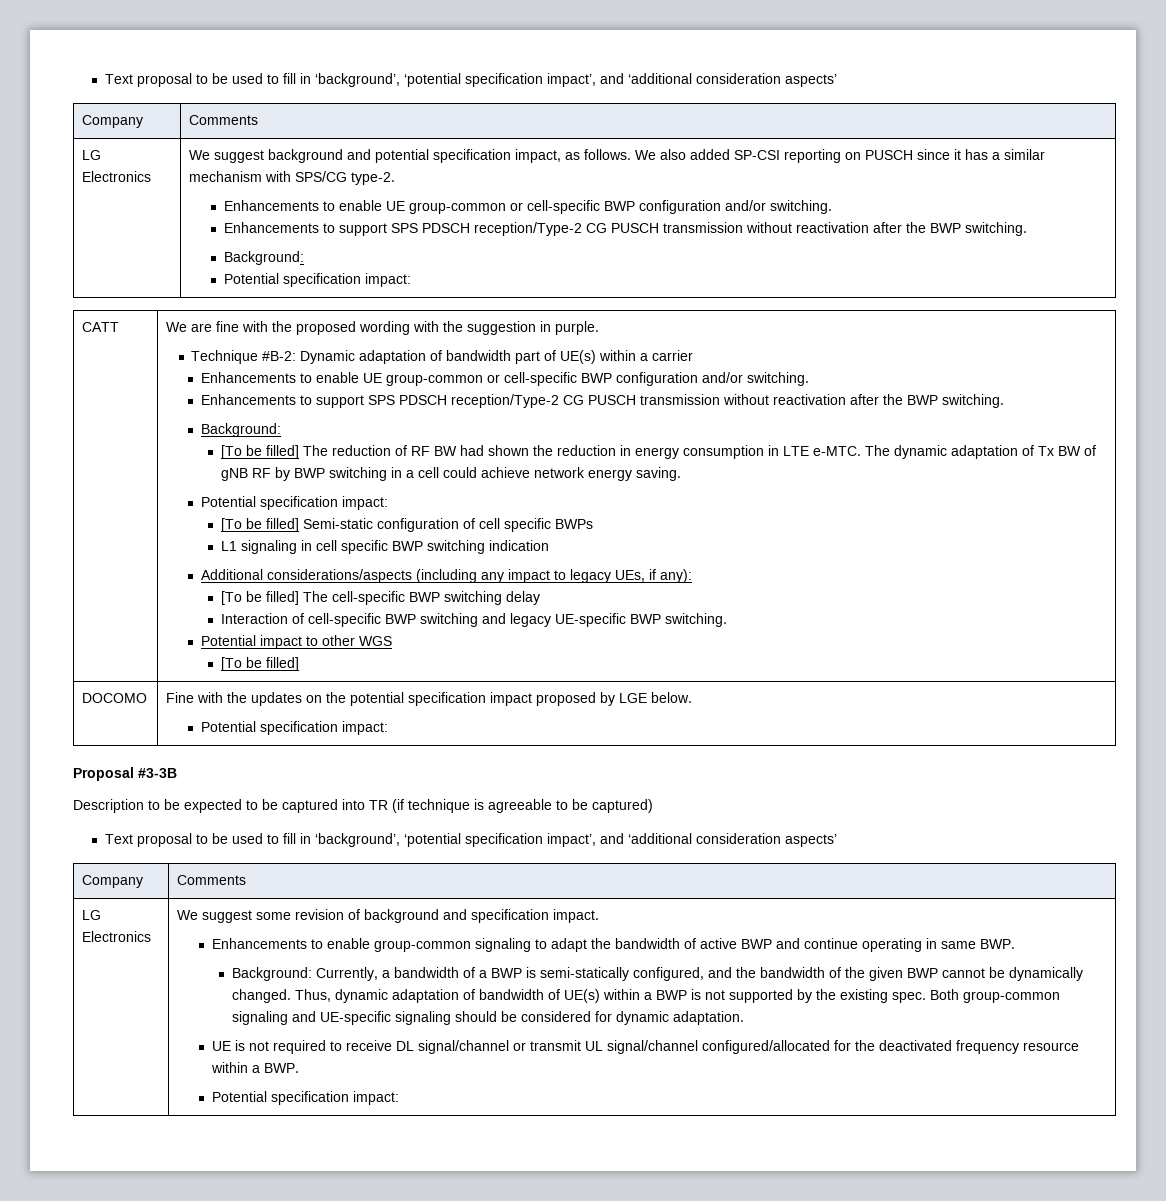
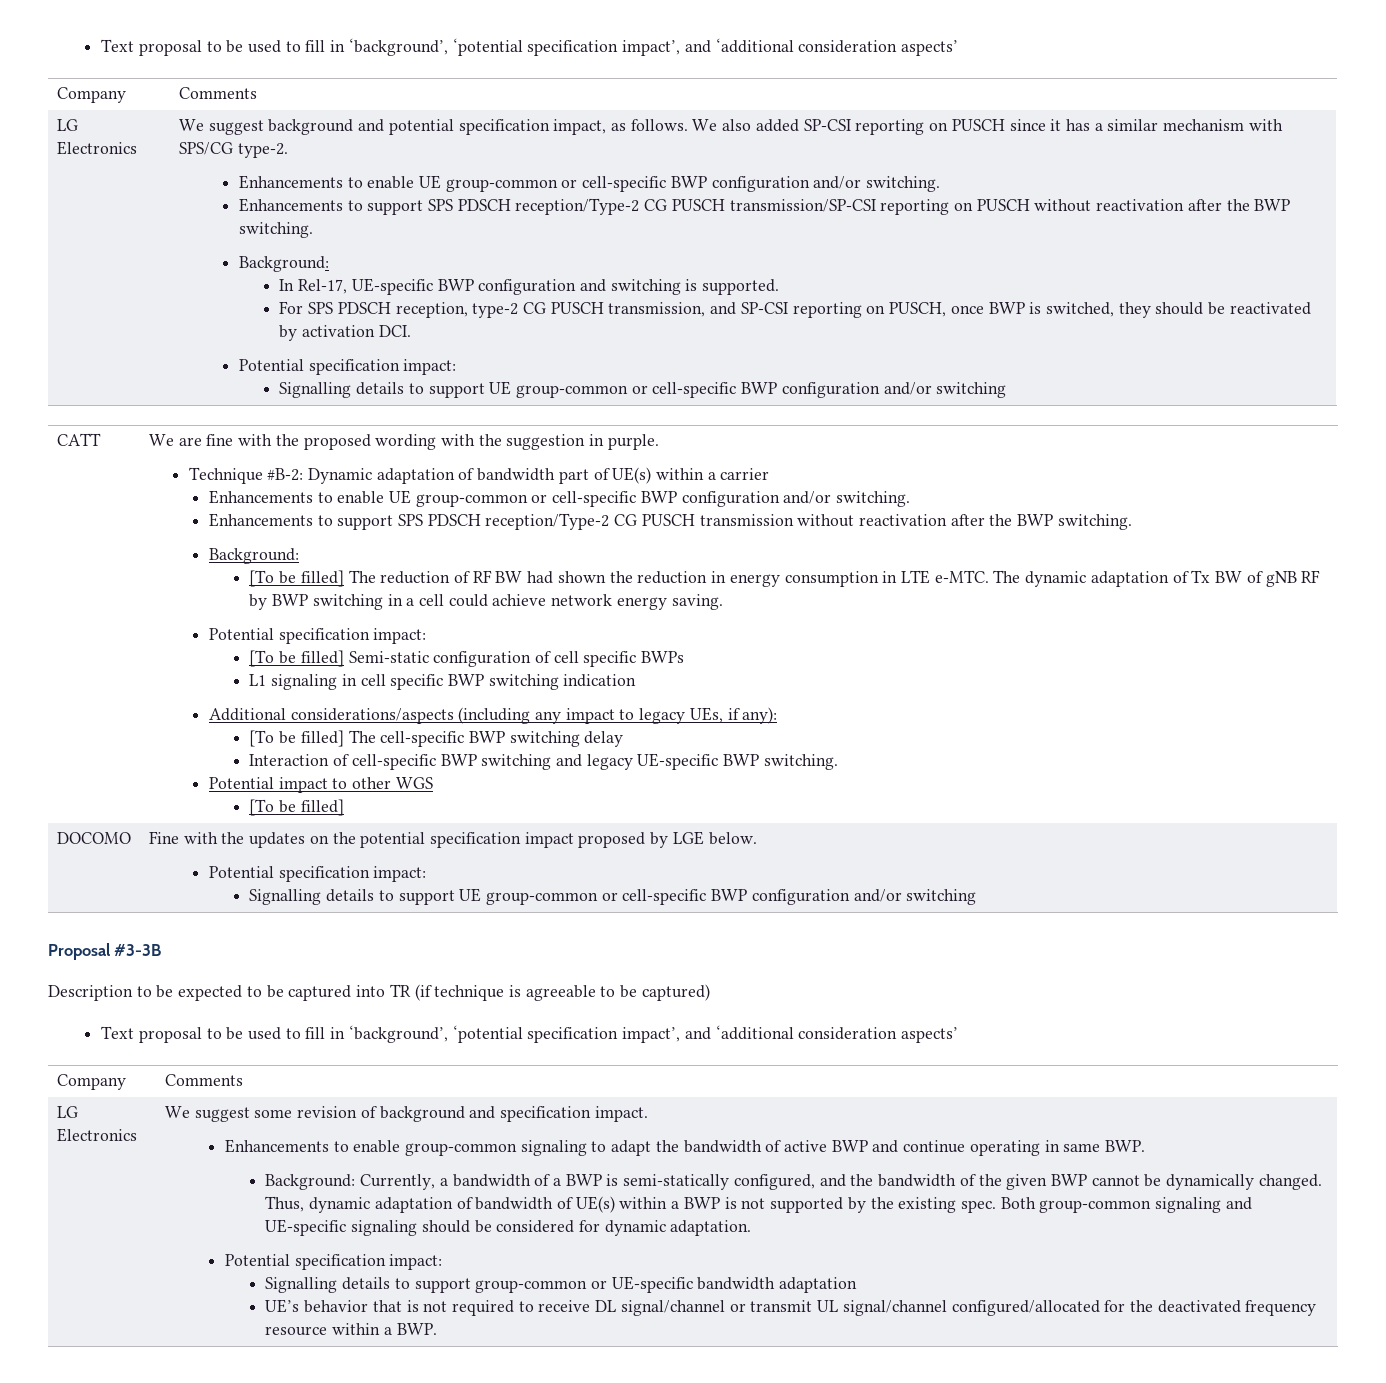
  We also added SP-CSI reporting on PUSCH since it has a similar mechanism with SPS/CG type-2.
  Enhancements to enable UE group-common or cell-specific BWP configuration and/or switching.
- Enhancements to support SPS PDSCH reception/Type-2 CG PUSCH transmission without reactivation after the BWP switching.
+ Enhancements to support SPS PDSCH reception/Type-2 CG PUSCH transmission/SP-CSI reporting on PUSCH without reactivation after the BWP switching.
  Background:
+ In Rel-17, UE-specific BWP configuration and switching is supported.
+ For SPS PDSCH reception, type-2 CG PUSCH transmission, and SP-CSI reporting on PUSCH, once BWP is switched, they should be reactivated by activation DCI.
  Potential specification impact:
+ Signalling details to support UE group-common or cell-specific BWP configuration and/or switching
  DOCOMO | Fine with the updates on the potential specification impact proposed by LGE below.
  Potential specification impact:
+ Signalling details to support UE group-common or cell-specific BWP configuration and/or switching
  Both group-common signaling and UE-specific signaling should be considered for dynamic adaptation.
- UE is not required to receive DL signal/channel or transmit UL signal/channel configured/allocated for the deactivated frequency resource within a BWP.
  Potential specification impact:
+ Signalling details to support group-common or UE-specific bandwidth adaptation
+ UE’s behavior that is not required to receive DL signal/channel or transmit UL signal/channel configured/allocated for the deactivated frequency resource within a BWP.

